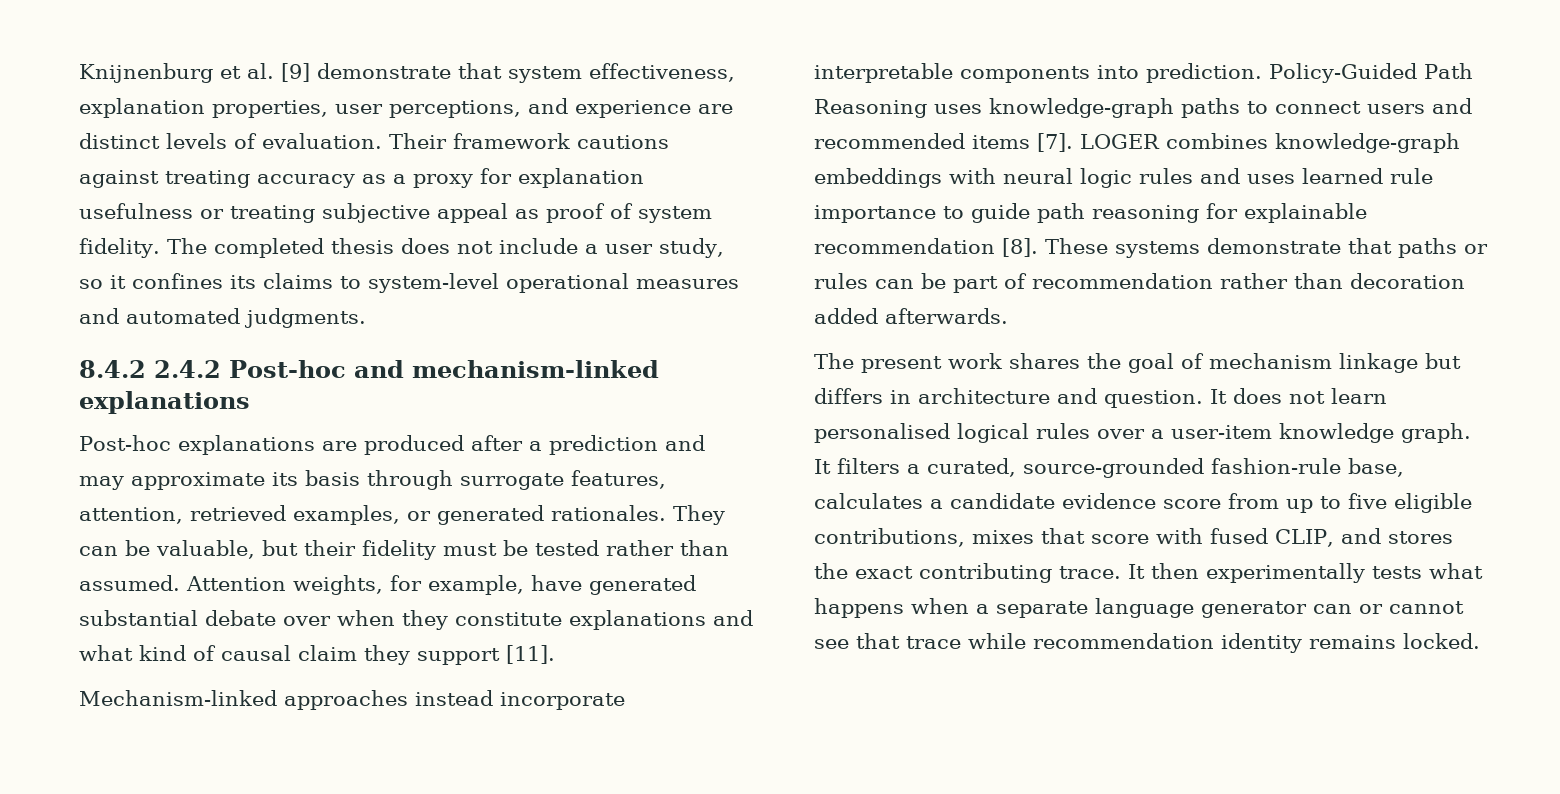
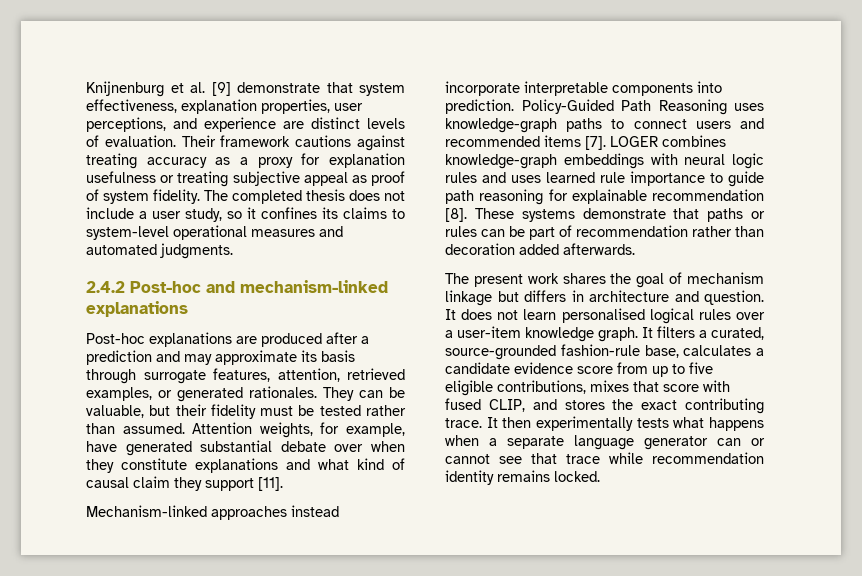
- 8.4.2 2.4.2 Post-hoc and mechanism-linked explanations
+ 2.4.2 Post-hoc and mechanism-linked explanations

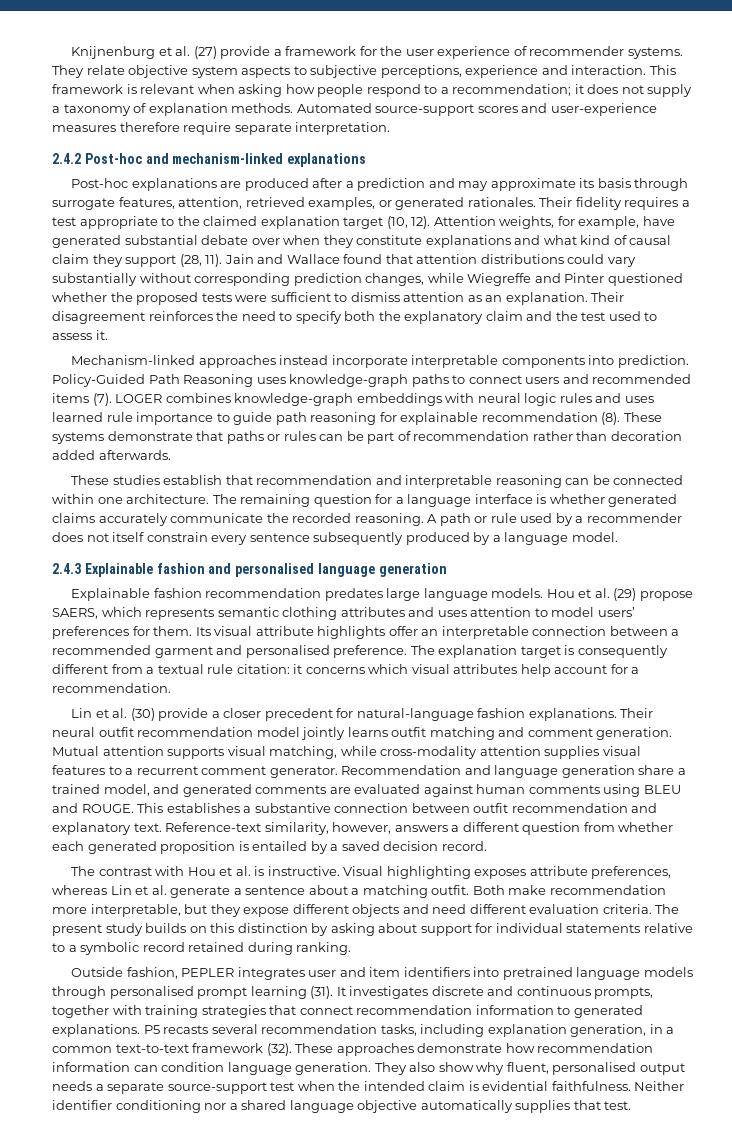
- Knijnenburg et al. [9] demonstrate that system effectiveness, explanation properties, user perceptions, and experience are distinct levels of evaluation. Their framework cautions against treating accuracy as a proxy for explanation usefulness or treating subjective appeal as proof of system fidelity. The completed thesis does not include a user study, so it confines its claims to system-level operational measures and automated judgments.
+ Knijnenburg et al. (27) provide a framework for the user experience of recommender systems. They relate objective system aspects to subjective perceptions, experience and interaction. This framework is relevant when asking how people respond to a recommendation; it does not supply a taxonomy of explanation methods. Automated source-support scores and user-experience measures therefore require separate interpretation.
- They can be valuable, but their fidelity must be tested rather than assumed.
+ Their fidelity requires a test appropriate to the claimed explanation target (10, 12).
- Attention weights, for example, have generated substantial debate over when they constitute explanations and what kind of causal claim they support [11].
+ Attention weights, for example, have generated substantial debate over when they constitute explanations and what kind of causal claim they support (28, 11). Jain and Wallace found that attention distributions could vary substantially without corresponding prediction changes, while Wiegreffe and Pinter questioned whether the proposed tests were sufficient to dismiss attention as an explanation. Their disagreement reinforces the need to specify both the explanatory claim and the test used to assess it.
- Policy-Guided Path Reasoning uses knowledge-graph paths to connect users and recommended items [7].
+ Policy-Guided Path Reasoning uses knowledge-graph paths to connect users and recommended items (7).
- LOGER combines knowledge-graph embeddings with neural logic rules and uses learned rule importance to guide path reasoning for explainable recommendation [8].
+ LOGER combines knowledge-graph embeddings with neural logic rules and uses learned rule importance to guide path reasoning for explainable recommendation (8).
- The present work shares the goal of mechanism linkage but differs in architecture and question. It does not learn personalised logical rules over a user-item knowledge graph. It filters a curated, source-grounded fashion-rule base, calculates a candidate evidence score from up to five eligible contributions, mixes that score with fused CLIP, and stores the exact contributing trace. It then experimentally tests what happens when a separate language generator can or cannot see that trace while recommendation identity remains locked.
+ These studies establish that recommendation and interpretable reasoning can be connected within one architecture. The remaining question for a language interface is whether generated claims accurately communicate the recorded reasoning. A path or rule used by a recommender does not itself constrain every sentence subsequently produced by a language model.
+ 2.4.3 Explainable fashion and personalised language generation
+ Explainable fashion recommendation predates large language models. Hou et al. (29) propose SAERS, which represents semantic clothing attributes and uses attention to model users’ preferences for them. Its visual attribute highlights offer an interpretable connection between a recommended garment and personalised preference. The explanation target is consequently different from a textual rule citation: it concerns which visual attributes help account for a recommendation.
+ Lin et al. (30) provide a closer precedent for natural-language fashion explanations. Their neural outfit recommendation model jointly learns outfit matching and comment generation. Mutual attention supports visual matching, while cross-modality attention supplies visual features to a recurrent comment generator. Recommendation and language generation share a trained model, and generated comments are evaluated against human comments using BLEU and ROUGE. This establishes a substantive connection between outfit recommendation and explanatory text. Reference-text similarity, however, answers a different question from whether each generated proposition is entailed by a saved decision record.
+ The contrast with Hou et al. is instructive. Visual highlighting exposes attribute preferences, whereas Lin et al. generate a sentence about a matching outfit. Both make recommendation more interpretable, but they expose different objects and need different evaluation criteria. The present study builds on this distinction by asking about support for individual statements relative to a symbolic record retained during ranking.
+ Outside fashion, PEPLER integrates user and item identifiers into pretrained language models through personalised prompt learning (31). It investigates discrete and continuous prompts, together with training strategies that connect recommendation information to generated explanations. P5 recasts several recommendation tasks, including explanation generation, in a common text-to-text framework (32). These approaches demonstrate how recommendation information can condition language generation. They also show why fluent, personalised output needs a separate source-support test when the intended claim is evidential faithfulness. Neither identifier conditioning nor a shared language objective automatically supplies that test.

